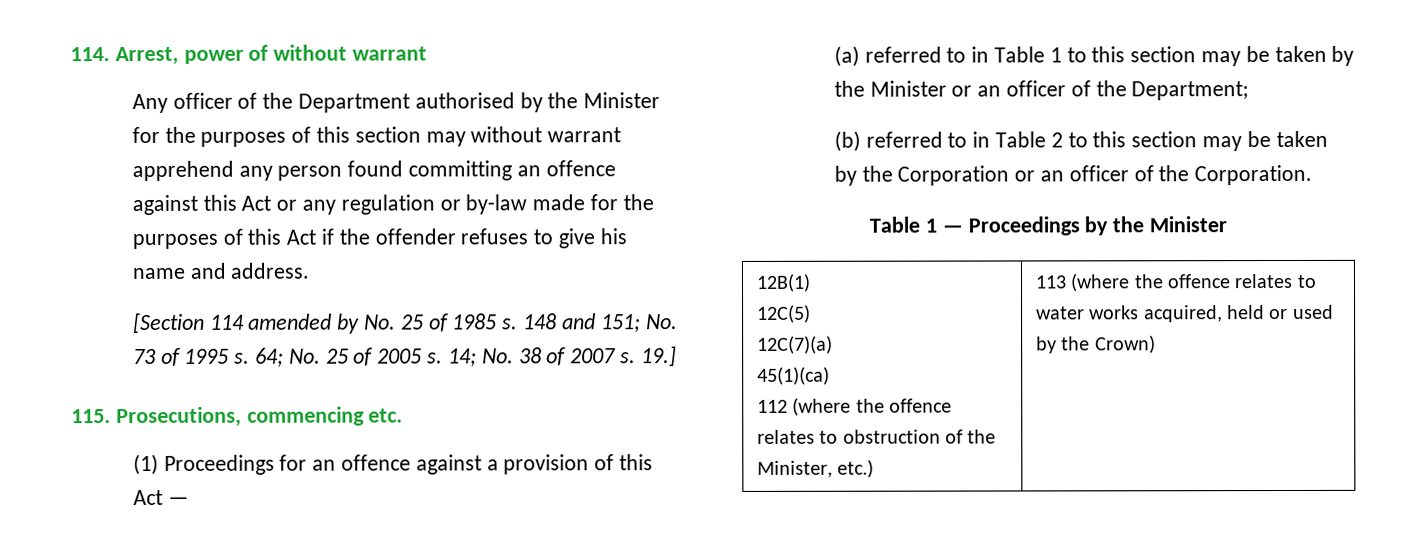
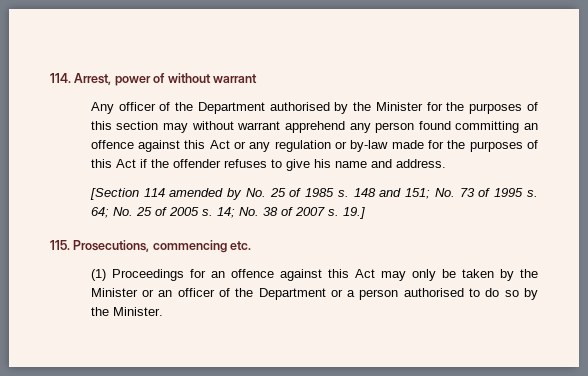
- (1) Proceedings for an offence against a provision of this Act —
- (a) referred to in Table 1 to this section may be taken by the Minister or an officer of the Department;
- (b) referred to in Table 2 to this section may be taken by the Corporation or an officer of the Corporation.
- Table 1 — Proceedings by the Minister
- 12B(1)
- 12C(5)
- 12C(7)(a)
- 45(1)(ca)
- 112 (where the offence relates to obstruction of the Minister, etc.) | 113 (where the offence relates to water works acquired, held or used by the Crown)
+ (1) Proceedings for an offence against this Act may only be taken by the Minister or an officer of the Department or a person authorised to do so by the Minister.

